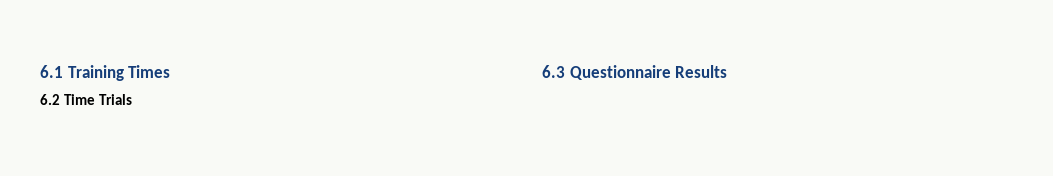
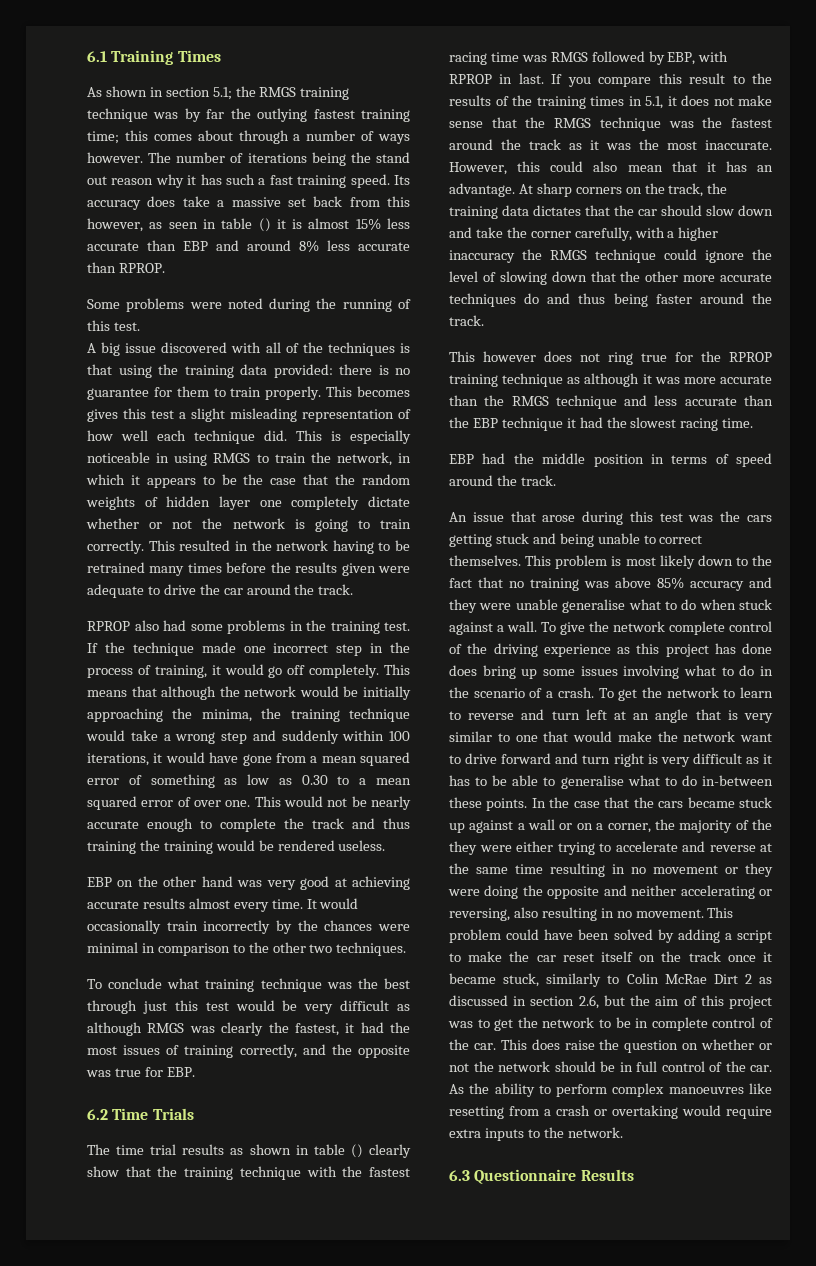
+ As shown in section 5.1; the RMGS training technique was by far the outlying fastest training time; this comes about through a number of ways however. The number of iterations being the stand out reason why it has such a fast training speed. Its accuracy does take a massive set back from this however, as seen in table () it is almost 15% less accurate than EBP and around 8% less accurate than RPROP.
+ Some problems were noted during the running of this test.
+ A big issue discovered with all of the techniques is that using the training data provided: there is no guarantee for them to train properly. This becomes gives this test a slight misleading representation of how well each technique did. This is especially noticeable in using RMGS to train the network, in which it appears to be the case that the random weights of hidden layer one completely dictate whether or not the network is going to train correctly. This resulted in the network having to be retrained many times before the results given were adequate to drive the car around the track.
+ RPROP also had some problems in the training test. If the technique made one incorrect step in the process of training, it would go off completely. This means that although the network would be initially approaching the minima, the training technique would take a wrong step and suddenly within 100 iterations, it would have gone from a mean squared error of something as low as 0.30 to a mean squared error of over one. This would not be nearly accurate enough to complete the track and thus training the training would be rendered useless.
+ EBP on the other hand was very good at achieving accurate results almost every time. It would occasionally train incorrectly by the chances were minimal in comparison to the other two techniques.
+ To conclude what training technique was the best through just this test would be very difficult as although RMGS was clearly the fastest, it had the most issues of training correctly, and the opposite was true for EBP.
  6.2 Time Trials
+ The time trial results as shown in table () clearly show that the training technique with the fastest racing time was RMGS followed by EBP, with RPROP in last. If you compare this result to the results of the training times in 5.1, it does not make sense that the RMGS technique was the fastest around the track as it was the most inaccurate. However, this could also mean that it has an advantage. At sharp corners on the track, the training data dictates that the car should slow down and take the corner carefully, with a higher inaccuracy the RMGS technique could ignore the level of slowing down that the other more accurate techniques do and thus being faster around the track.
+ This however does not ring true for the RPROP training technique as although it was more accurate than the RMGS technique and less accurate than the EBP technique it had the slowest racing time.
+ EBP had the middle position in terms of speed around the track.
+ An issue that arose during this test was the cars getting stuck and being unable to correct themselves. This problem is most likely down to the fact that no training was above 85% accuracy and they were unable generalise what to do when stuck against a wall. To give the network complete control of the driving experience as this project has done does bring up some issues involving what to do in the scenario of a crash. To get the network to learn to reverse and turn left at an angle that is very similar to one that would make the network want to drive forward and turn right is very difficult as it has to be able to generalise what to do in-between these points. In the case that the cars became stuck up against a wall or on a corner, the majority of the they were either trying to accelerate and reverse at the same time resulting in no movement or they were doing the opposite and neither accelerating or reversing, also resulting in no movement. This problem could have been solved by adding a script to make the car reset itself on the track once it became stuck, similarly to Colin McRae Dirt 2 as discussed in section 2.6, but the aim of this project was to get the network to be in complete control of the car. This does raise the question on whether or not the network should be in full control of the car. As the ability to perform complex manoeuvres like resetting from a crash or overtaking would require extra inputs to the network.

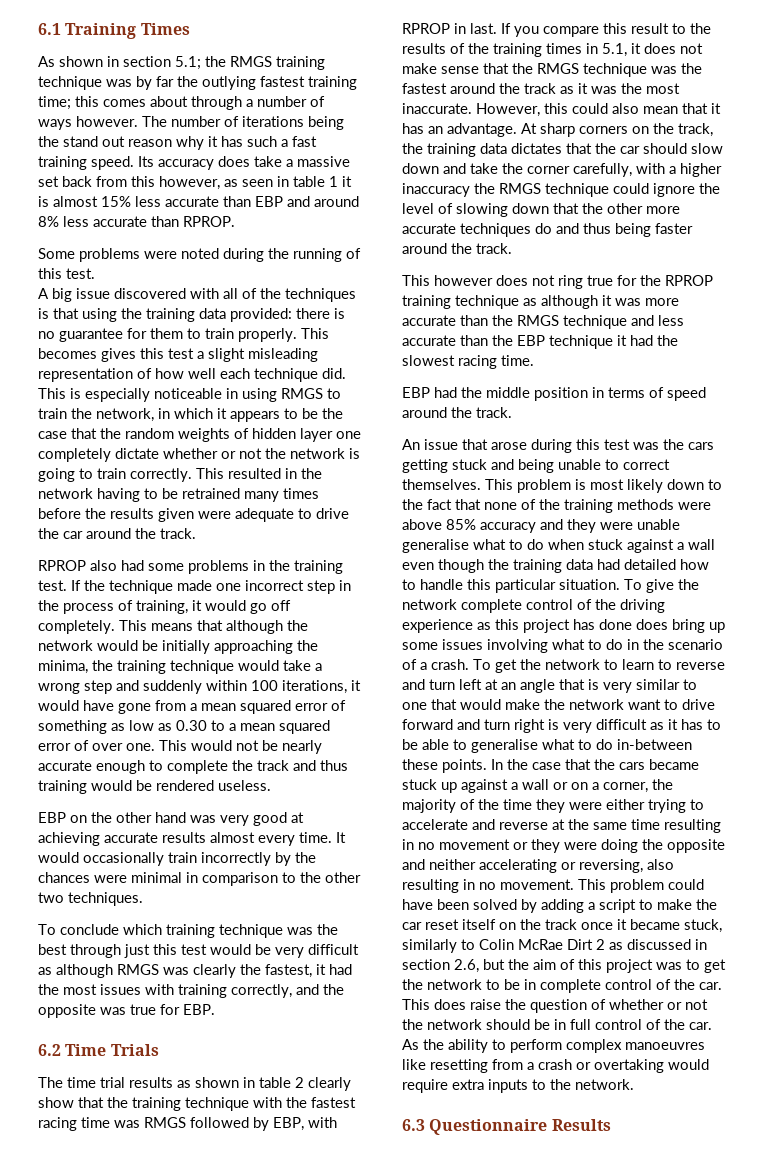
- Its accuracy does take a massive set back from this however, as seen in table () it is almost 15% less accurate than EBP and around 8% less accurate than RPROP.
+ Its accuracy does take a massive set back from this however, as seen in table 1 it is almost 15% less accurate than EBP and around 8% less accurate than RPROP.
- This would not be nearly accurate enough to complete the track and thus training the training would be rendered useless.
+ This would not be nearly accurate enough to complete the track and thus training would be rendered useless.
- To conclude what training technique was the best through just this test would be very difficult as although RMGS was clearly the fastest, it had the most issues of training correctly, and the opposite was true for EBP.
+ To conclude which training technique was the best through just this test would be very difficult as although RMGS was clearly the fastest, it had the most issues with training correctly, and the opposite was true for EBP.
- The time trial results as shown in table () clearly show that the training technique with the fastest racing time was RMGS followed by EBP, with RPROP in last.
+ The time trial results as shown in table 2 clearly show that the training technique with the fastest racing time was RMGS followed by EBP, with RPROP in last.
- This problem is most likely down to the fact that no training was above 85% accuracy and they were unable generalise what to do when stuck against a wall.
+ This problem is most likely down to the fact that none of the training methods were above 85% accuracy and they were unable generalise what to do when stuck against a wall even though the training data had detailed how to handle this particular situation.
- In the case that the cars became stuck up against a wall or on a corner, the majority of the they were either trying to accelerate and reverse at the same time resulting in no movement or they were doing the opposite and neither accelerating or reversing, also resulting in no movement.
+ In the case that the cars became stuck up against a wall or on a corner, the majority of the time they were either trying to accelerate and reverse at the same time resulting in no movement or they were doing the opposite and neither accelerating or reversing, also resulting in no movement.
- This does raise the question on whether or not the network should be in full control of the car.
+ This does raise the question of whether or not the network should be in full control of the car.

